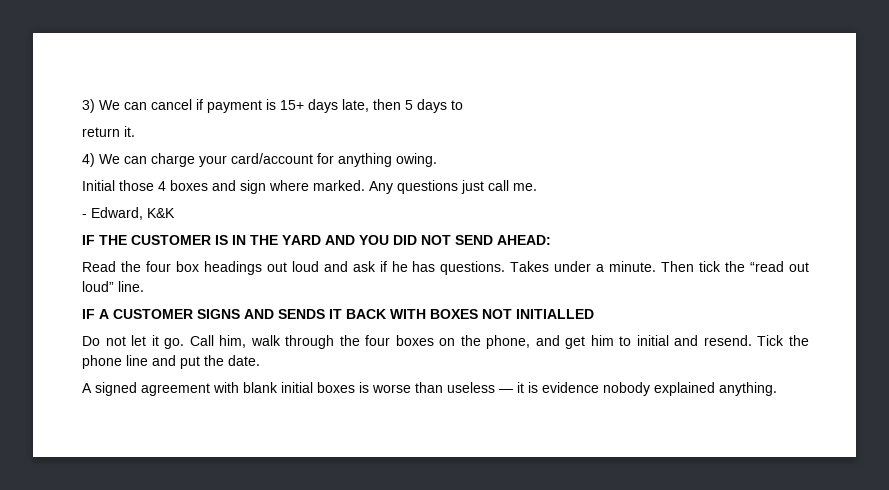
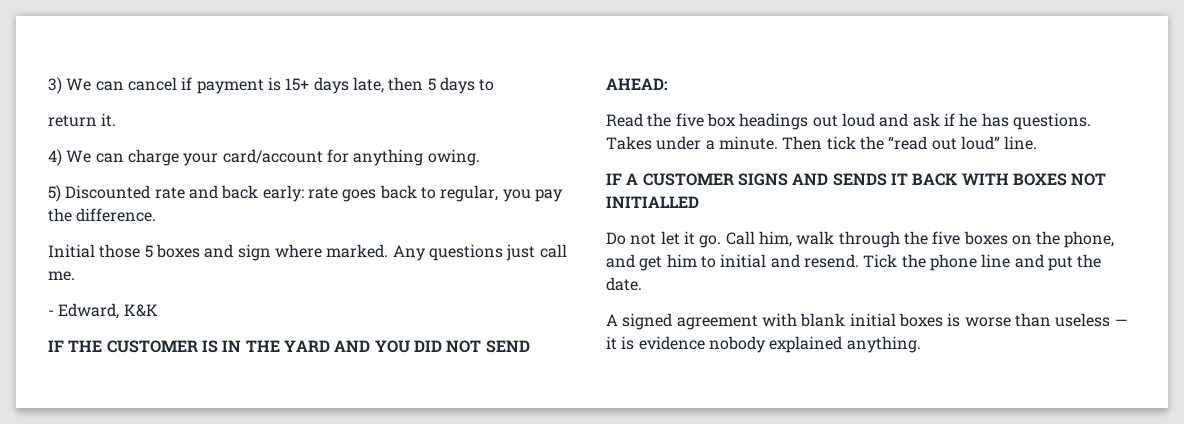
+ 5) Discounted rate and back early: rate goes back to regular, you pay the difference.
- Initial those 4 boxes and sign where marked.
+ Initial those 5 boxes and sign where marked.
- Read the four box headings out loud and ask if he has questions.
+ Read the five box headings out loud and ask if he has questions.
- Call him, walk through the four boxes on the phone, and get him to initial and resend.
+ Call him, walk through the five boxes on the phone, and get him to initial and resend.

